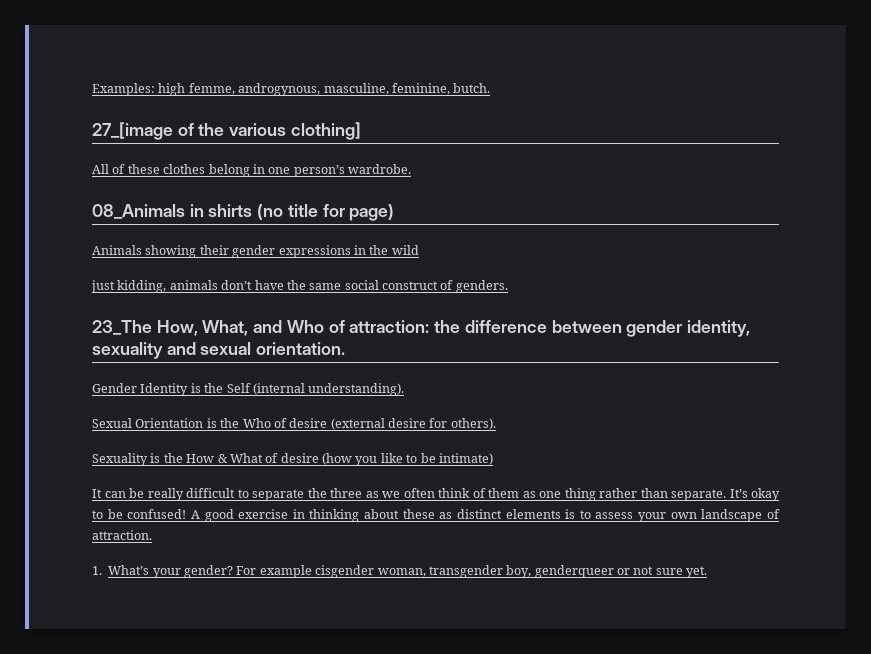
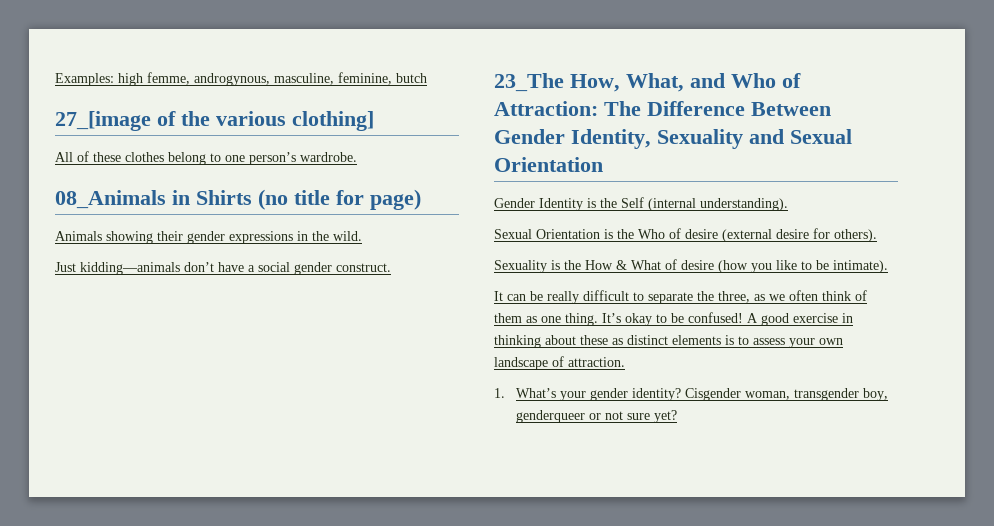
- Examples: high femme, androgynous, masculine, feminine, butch.
+ Examples: high femme, androgynous, masculine, feminine, butch
- All of these clothes belong in one person’s wardrobe.
+ All of these clothes belong to one person’s wardrobe.
- 08_Animals in shirts (no title for page)
+ 08_Animals in Shirts (no title for page)
- Animals showing their gender expressions in the wild
- just kidding, animals don’t have the same social construct of genders.
+ Animals showing their gender expressions in the wild.
+ Just kidding—animals don’t have a social gender construct.
- 23_The How, What, and Who of attraction: the difference between gender identity, sexuality and sexual orientation.
+ 23_The How, What, and Who of Attraction: The Difference Between Gender Identity, Sexuality and Sexual Orientation
- Sexuality is the How & What of desire (how you like to be intimate)
+ Sexuality is the How & What of desire (how you like to be intimate).
- It can be really difficult to separate the three as we often think of them as one thing rather than separate.
+ It can be really difficult to separate the three, as we often think of them as one thing.
- 1. What’s your gender? For example cisgender woman, transgender boy, genderqueer or not sure yet.
+ 1. What’s your gender identity? Cisgender woman, transgender boy, genderqueer or not sure yet?

